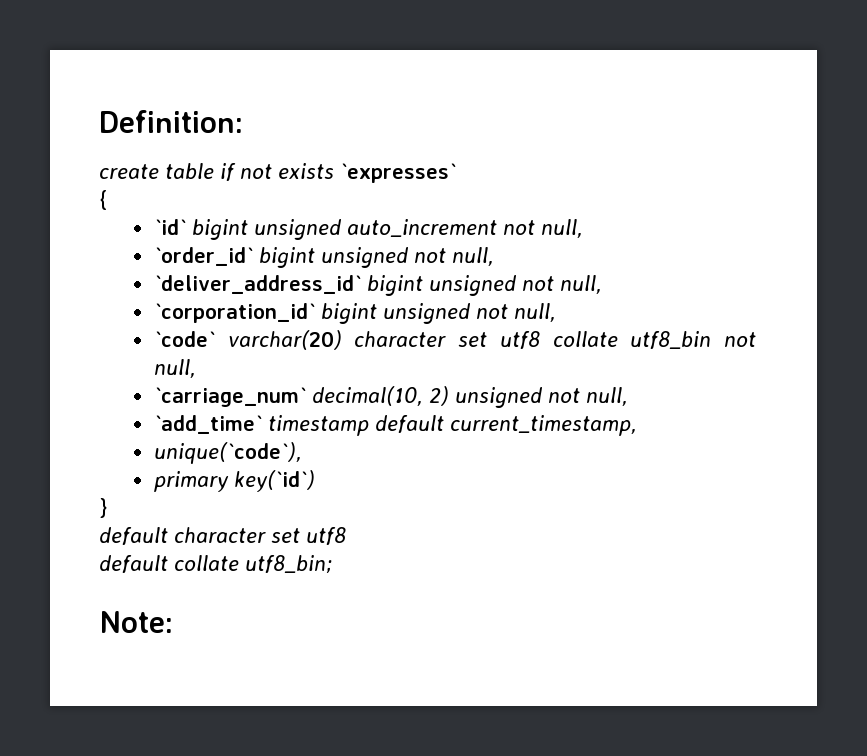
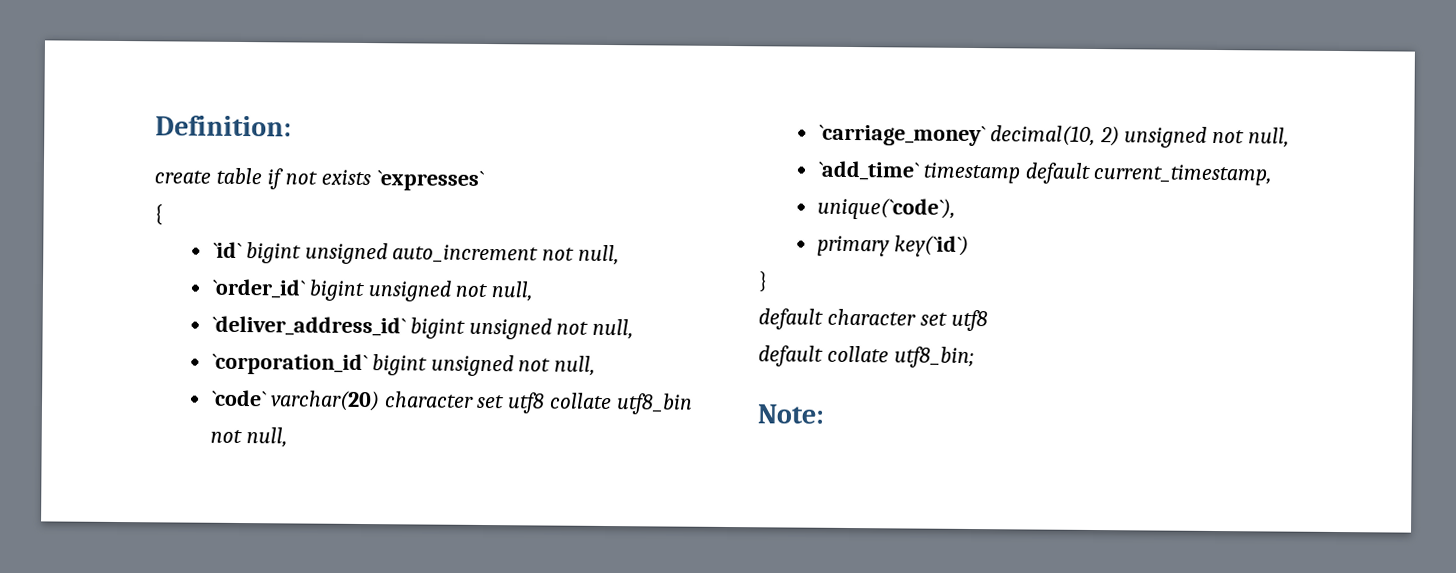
- `carriage_num` decimal(10, 2) unsigned not null,
+ `carriage_money` decimal(10, 2) unsigned not null,

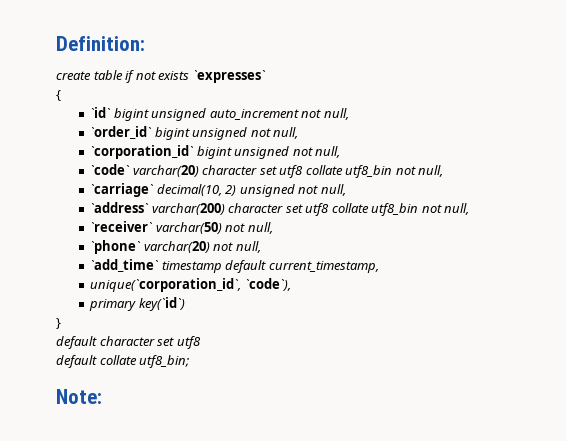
- `deliver_address_id` bigint unsigned not null,
- `carriage_money` decimal(10, 2) unsigned not null,
+ `carriage` decimal(10, 2) unsigned not null,
+ `address` varchar(200) character set utf8 collate utf8_bin not null,
+ `receiver` varchar(50) not null,
+ `phone` varchar(20) not null,
- unique(`code`),
+ unique(`corporation_id`, `code`),

